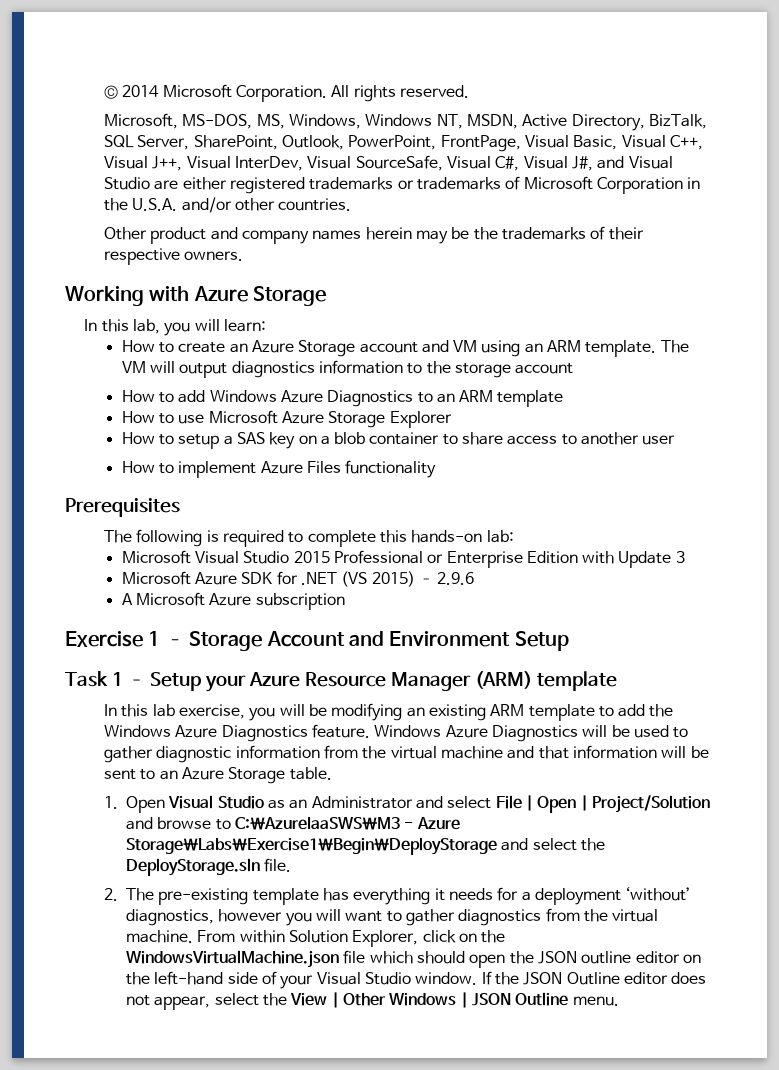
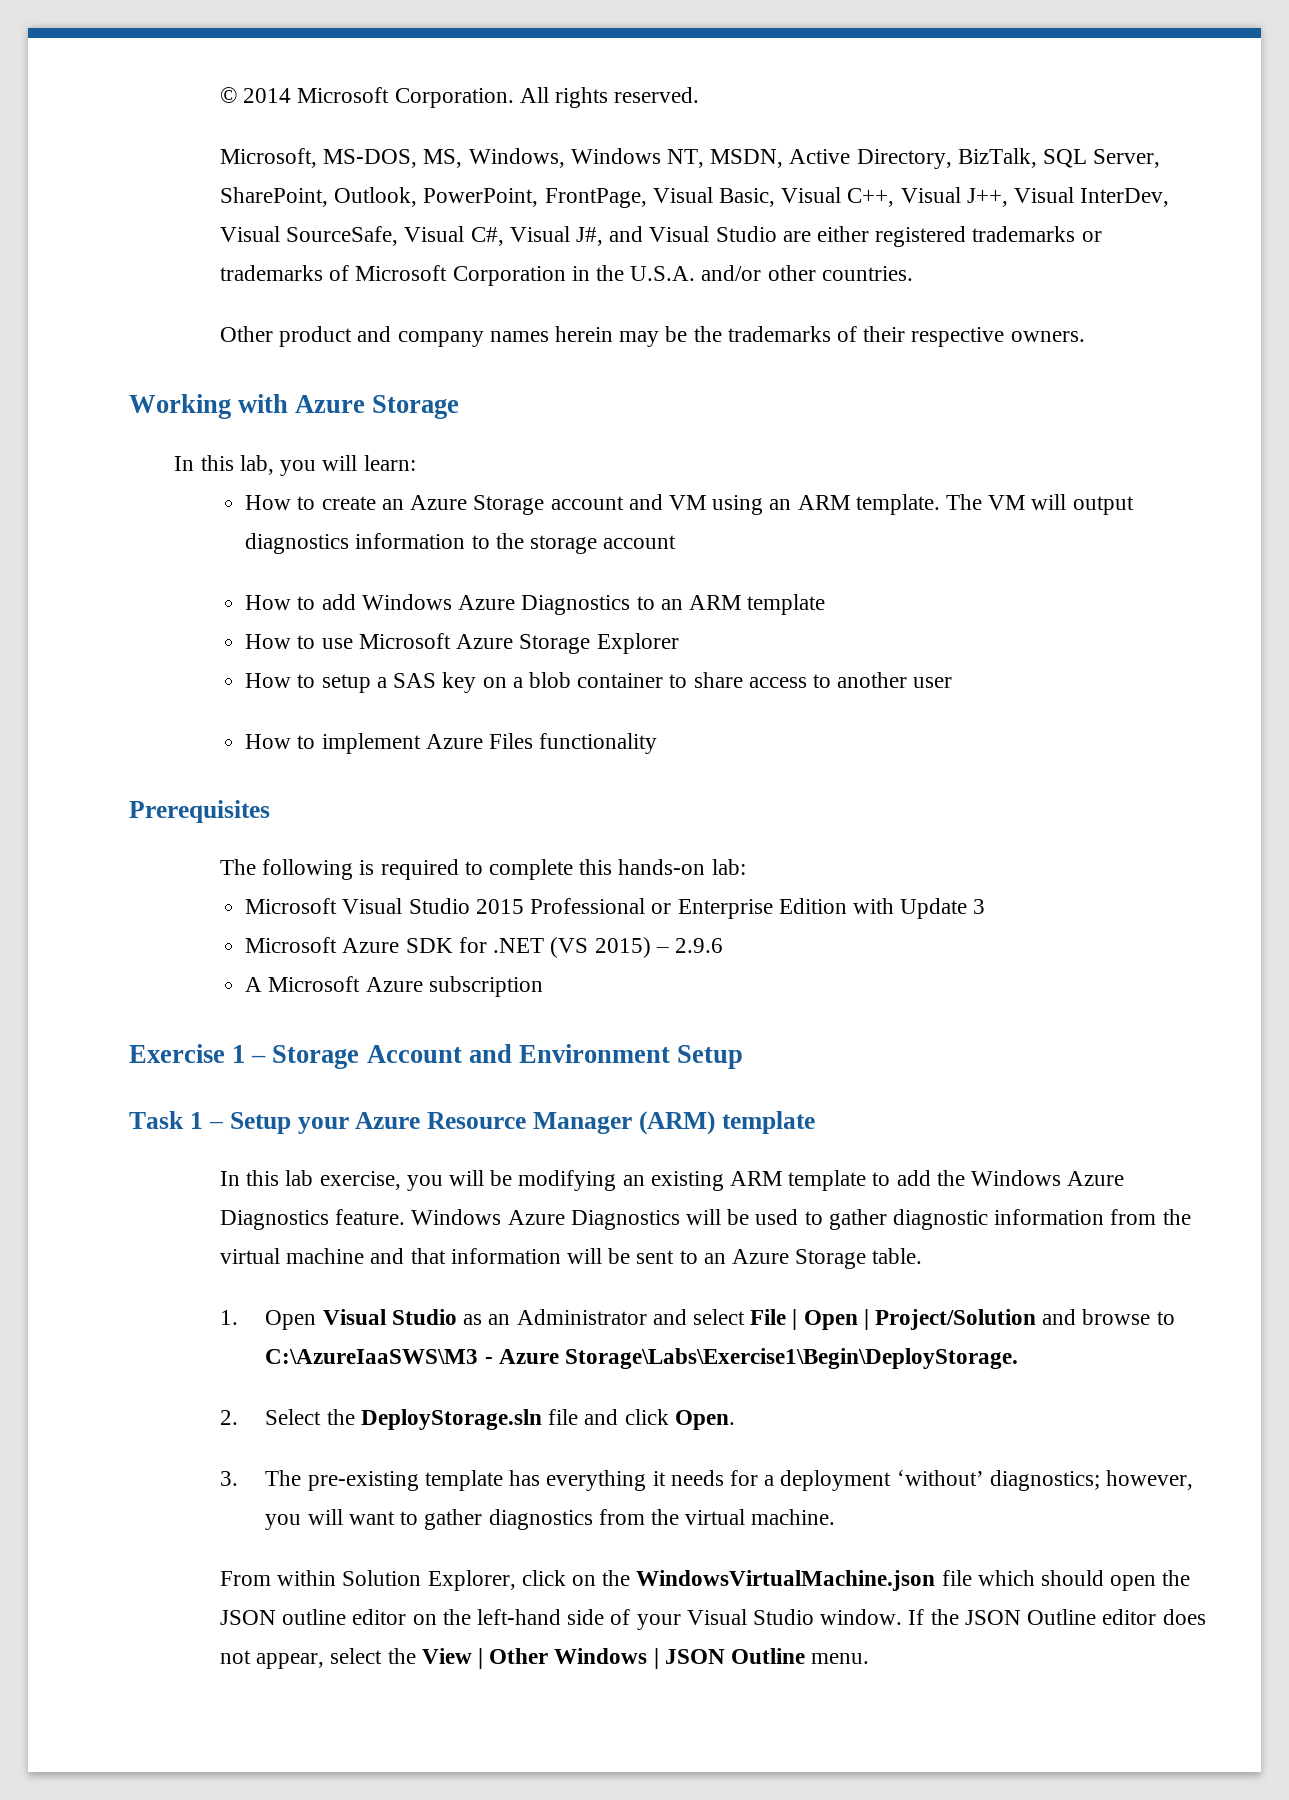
- 1. Open Visual Studio as an Administrator and select File | Open | Project/Solution and browse to C:\AzureIaaSWS\M3 - Azure Storage\Labs\Exercise1\Begin\DeployStorage and select the DeployStorage.sln file.
- 2. The pre-existing template has everything it needs for a deployment ‘without’ diagnostics, however you will want to gather diagnostics from the virtual machine. From within Solution Explorer, click on the WindowsVirtualMachine.json file which should open the JSON outline editor on the left-hand side of your Visual Studio window.
+ 1. Open Visual Studio as an Administrator and select File | Open | Project/Solution and browse to C:\AzureIaaSWS\M3 - Azure Storage\Labs\Exercise1\Begin\DeployStorage.
+ 2. Select the DeployStorage.sln file and click Open.
+ 3. The pre-existing template has everything it needs for a deployment ‘without’ diagnostics; however, you will want to gather diagnostics from the virtual machine.
+ From within Solution Explorer, click on the WindowsVirtualMachine.json file which should open the JSON outline editor on the left-hand side of your Visual Studio window.

